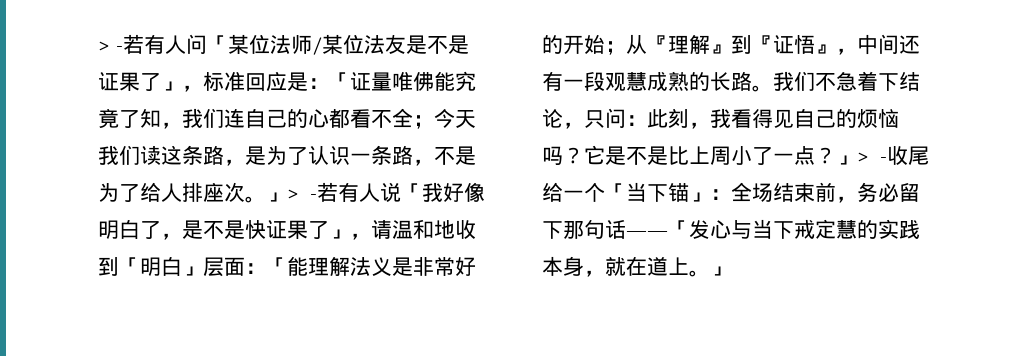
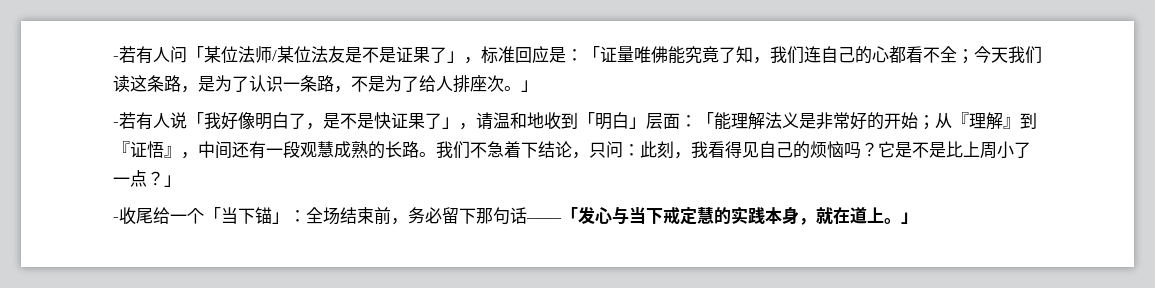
- > -若有人问「某位法师/某位法友是不是证果了」，标准回应是：
+ -若有人问「某位法师/某位法友是不是证果了」，标准回应是：
- 今天我们读这条路，是为了认识一条路，不是为了给人排座次。」> -若有人说「我好像明白了，是不是快证果了」，请温和地收到「明白」层面：
+ 今天我们读这条路，是为了认识一条路，不是为了给人排座次。」
+ -若有人说「我好像明白了，是不是快证果了」，请温和地收到「明白」层面：
- 它是不是比上周小了一点？」> -收尾给一个「当下锚」：全场结束前，务必留下那句话——「发心与当下戒定慧的实践本身，就在道上。」
+ 它是不是比上周小了一点？」
+ -收尾给一个「当下锚」：全场结束前，务必留下那句话——「发心与当下戒定慧的实践本身，就在道上。」

